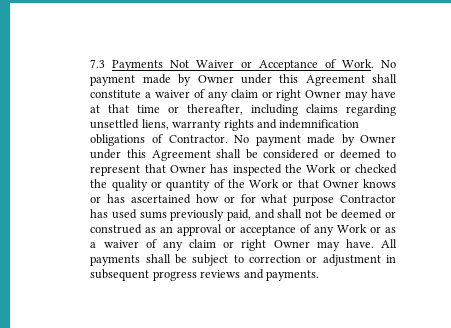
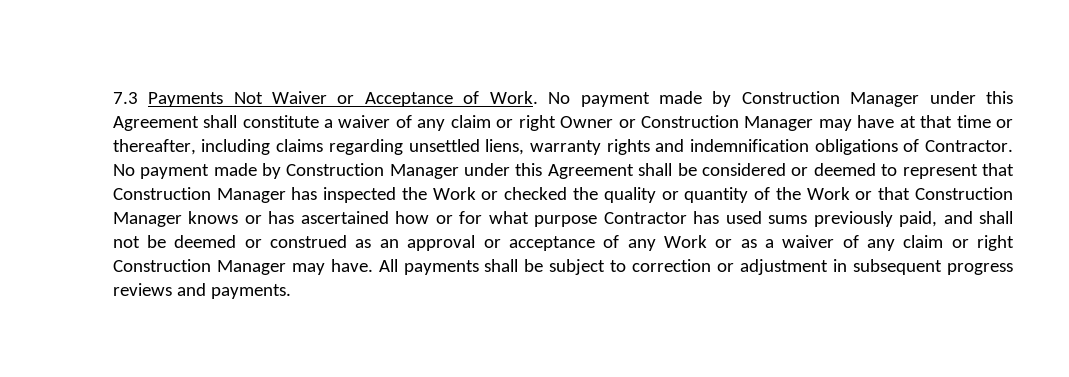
- No payment made by Owner under this Agreement shall constitute a waiver of any claim or right Owner may have at that time or thereafter, including claims regarding unsettled liens, warranty rights and indemnification obligations of Contractor.
+ No payment made by Construction Manager under this Agreement shall constitute a waiver of any claim or right Owner or Construction Manager may have at that time or thereafter, including claims regarding unsettled liens, warranty rights and indemnification obligations of Contractor.
- No payment made by Owner under this Agreement shall be considered or deemed to represent that Owner has inspected the Work or checked the quality or quantity of the Work or that Owner knows or has ascertained how or for what purpose Contractor has used sums previously paid, and shall not be deemed or construed as an approval or acceptance of any Work or as a waiver of any claim or right Owner may have.
+ No payment made by Construction Manager under this Agreement shall be considered or deemed to represent that Construction Manager has inspected the Work or checked the quality or quantity of the Work or that Construction Manager knows or has ascertained how or for what purpose Contractor has used sums previously paid, and shall not be deemed or construed as an approval or acceptance of any Work or as a waiver of any claim or right Construction Manager may have.

